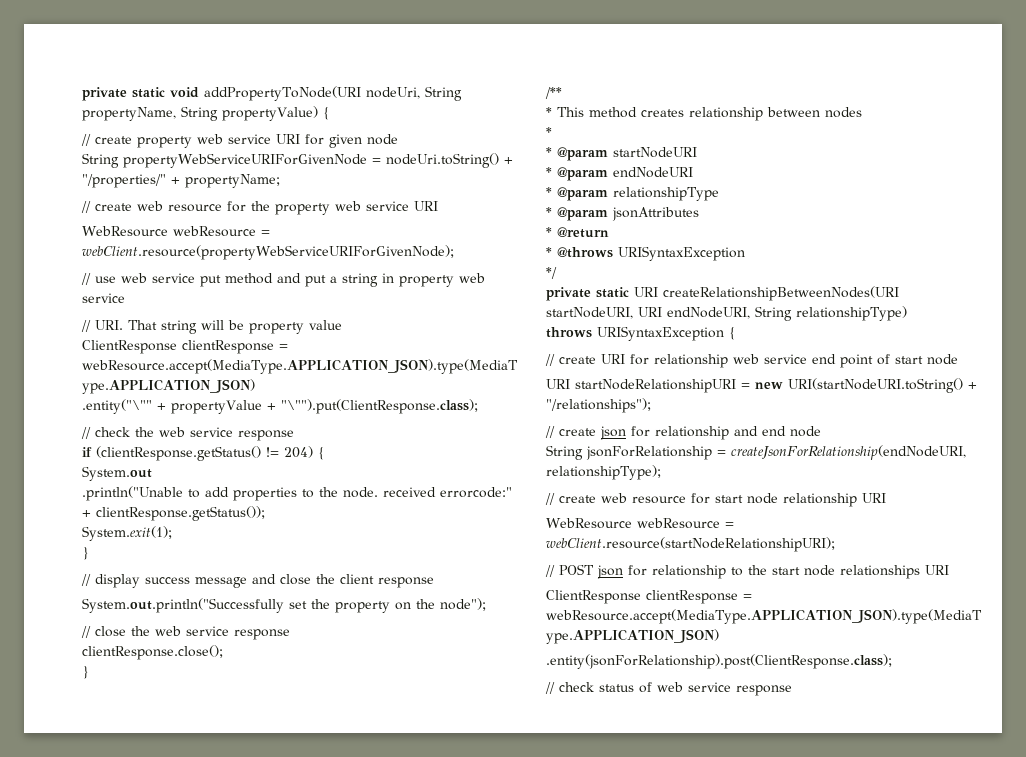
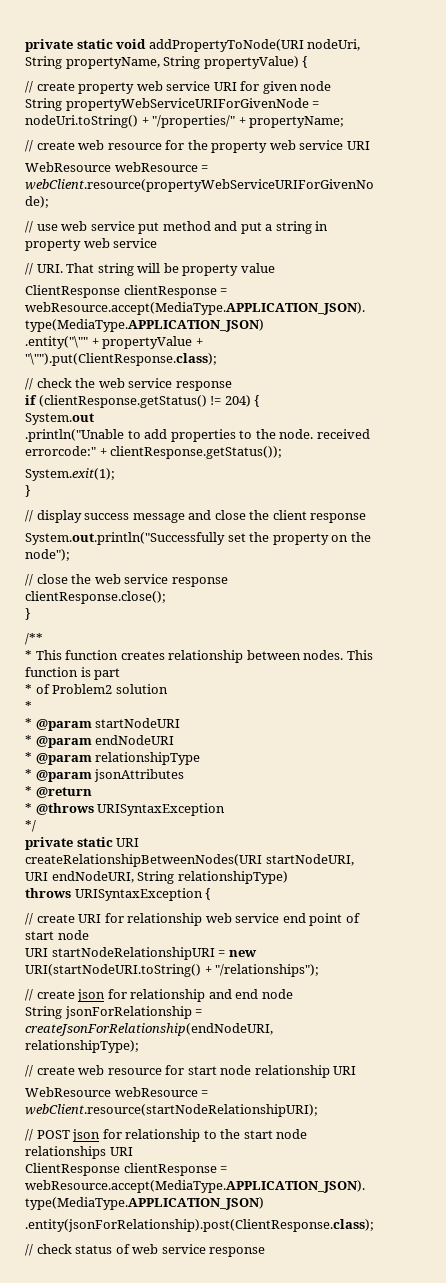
- * This method creates relationship between nodes
+ * This function creates relationship between nodes. This function is part
+ * of Problem2 solution

